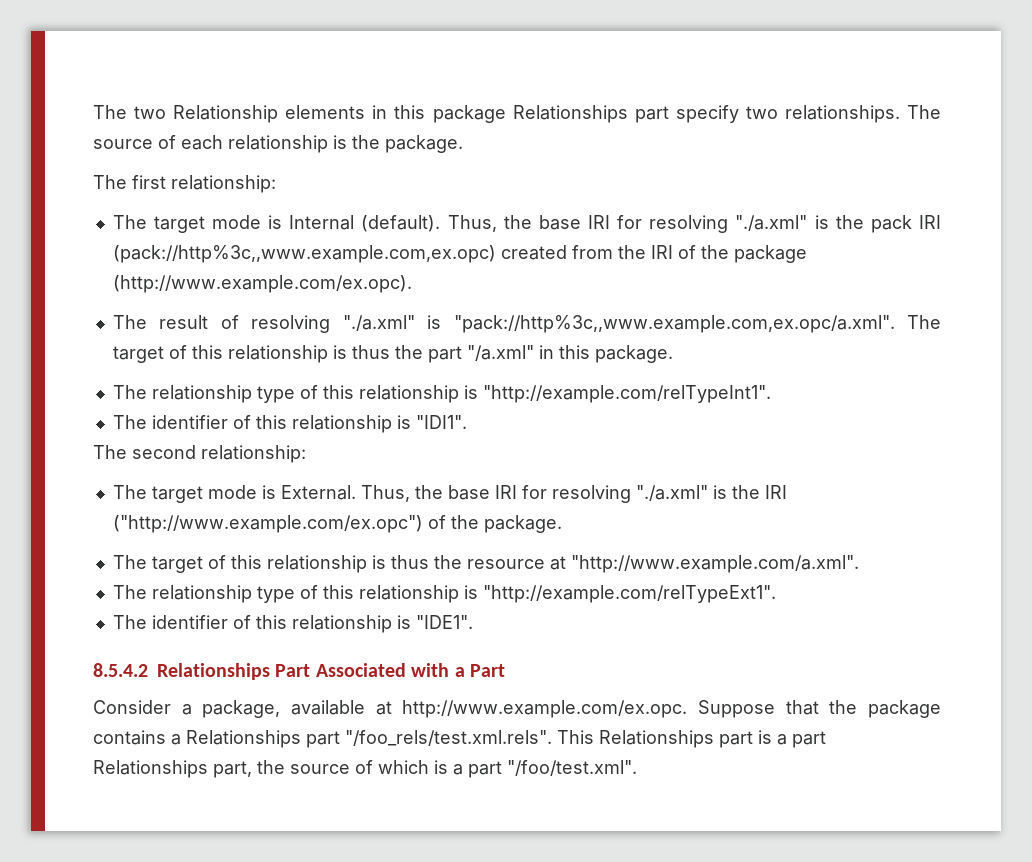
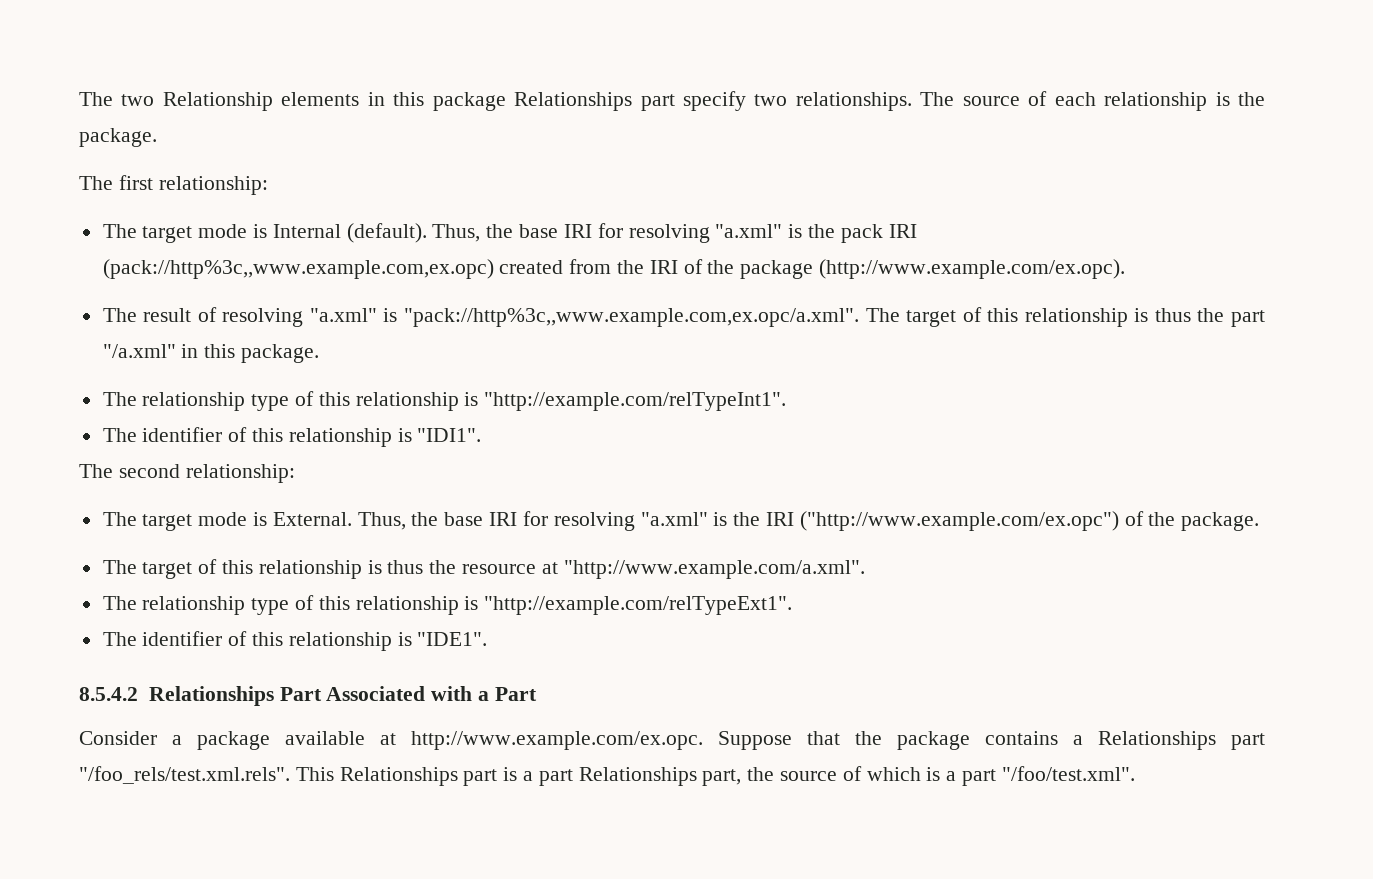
- Thus, the base IRI for resolving "./a.xml" is the pack IRI (pack://http%3c,,www.example.com,ex.opc) created from the IRI of the package (http://www.example.com/ex.opc).
+ Thus, the base IRI for resolving "a.xml" is the pack IRI (pack://http%3c,,www.example.com,ex.opc) created from the IRI of the package (http://www.example.com/ex.opc).
- The result of resolving "./a.xml" is "pack://http%3c,,www.example.com,ex.opc/a.xml". The target of this relationship is thus the part "/a.xml" in this package.
+ The result of resolving "a.xml" is "pack://http%3c,,www.example.com,ex.opc/a.xml". The target of this relationship is thus the part "/a.xml" in this package.
- Thus, the base IRI for resolving "./a.xml" is the IRI ("http://www.example.com/ex.opc") of the package.
+ Thus, the base IRI for resolving "a.xml" is the IRI ("http://www.example.com/ex.opc") of the package.
- Consider a package, available at http://www.example.com/ex.opc. Suppose that the package contains a Relationships part "/foo_rels/test.xml.rels". This Relationships part is a part Relationships part, the source of which is a part "/foo/test.xml".
+ Consider a package available at http://www.example.com/ex.opc. Suppose that the package contains a Relationships part "/foo_rels/test.xml.rels". This Relationships part is a part Relationships part, the source of which is a part "/foo/test.xml".

